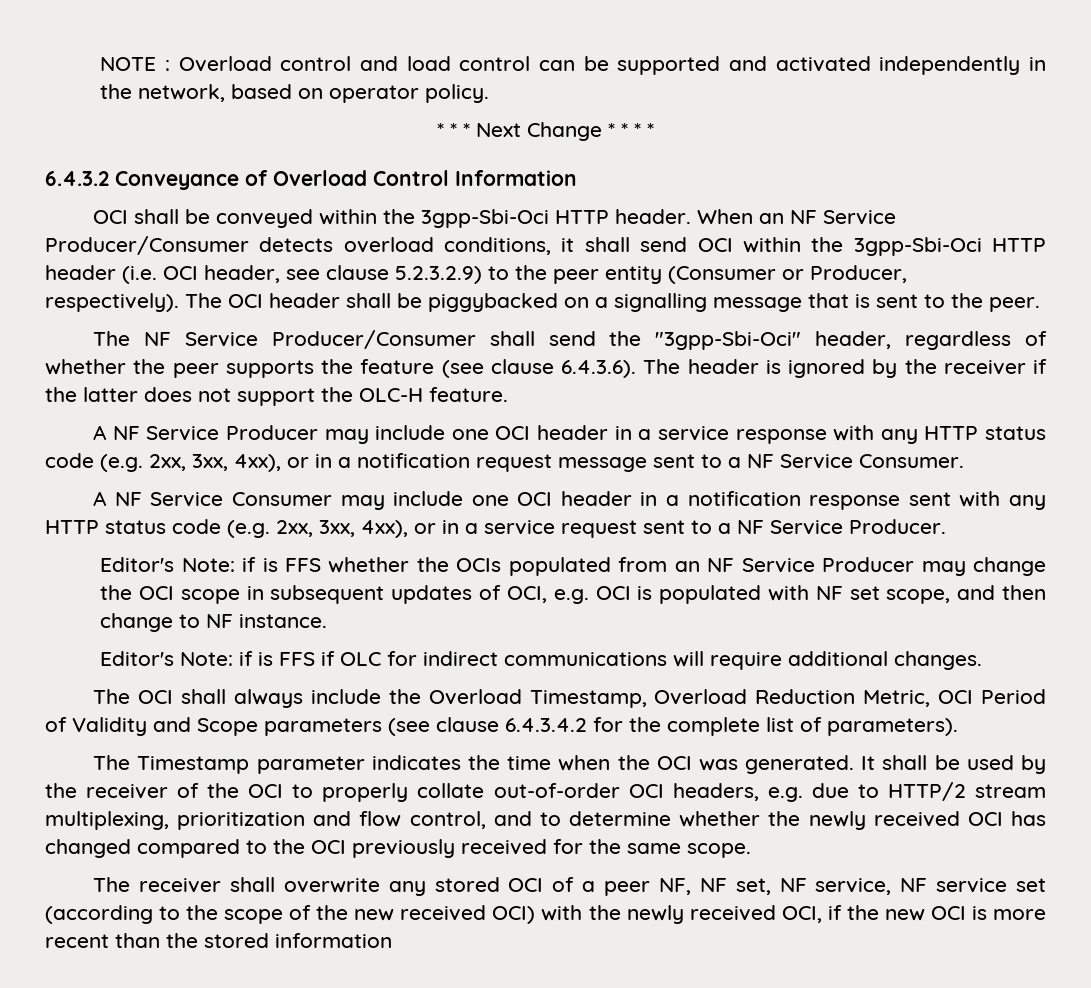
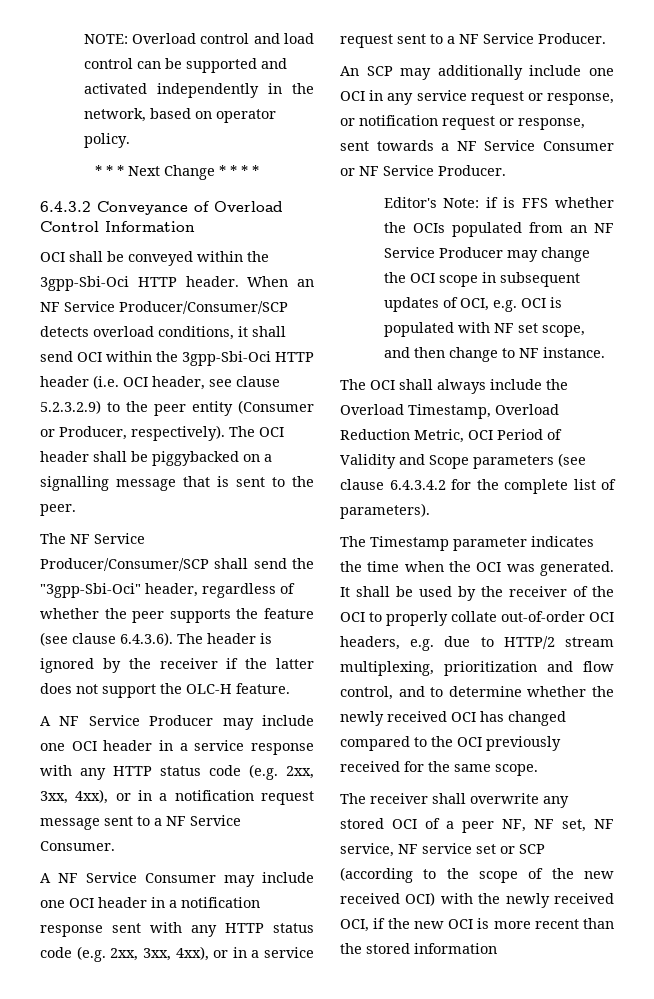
- NOTE : Overload control and load control can be supported and activated independently in the network, based on operator policy.
+ NOTE: Overload control and load control can be supported and activated independently in the network, based on operator policy.
- When an NF Service Producer/Consumer detects overload conditions, it shall send OCI within the 3gpp-Sbi-Oci HTTP header (i.e. OCI header, see clause 5.2.3.2.9) to the peer entity (Consumer or Producer, respectively).
+ When an NF Service Producer/Consumer/SCP detects overload conditions, it shall send OCI within the 3gpp-Sbi-Oci HTTP header (i.e. OCI header, see clause 5.2.3.2.9) to the peer entity (Consumer or Producer, respectively).
- The NF Service Producer/Consumer shall send the "3gpp-Sbi-Oci" header, regardless of whether the peer supports the feature (see clause 6.4.3.6). The header is ignored by the receiver if the latter does not support the OLC-H feature.
+ The NF Service Producer/Consumer/SCP shall send the "3gpp-Sbi-Oci" header, regardless of whether the peer supports the feature (see clause 6.4.3.6). The header is ignored by the receiver if the latter does not support the OLC-H feature.
+ An SCP may additionally include one OCI in any service request or response, or notification request or response, sent towards a NF Service Consumer or NF Service Producer.
- Editor's Note: if is FFS if OLC for indirect communications will require additional changes.
- The receiver shall overwrite any stored OCI of a peer NF, NF set, NF service, NF service set (according to the scope of the new received OCI) with the newly received OCI, if the new OCI is more recent than the stored information
+ The receiver shall overwrite any stored OCI of a peer NF, NF set, NF service, NF service set or SCP (according to the scope of the new received OCI) with the newly received OCI, if the new OCI is more recent than the stored information

